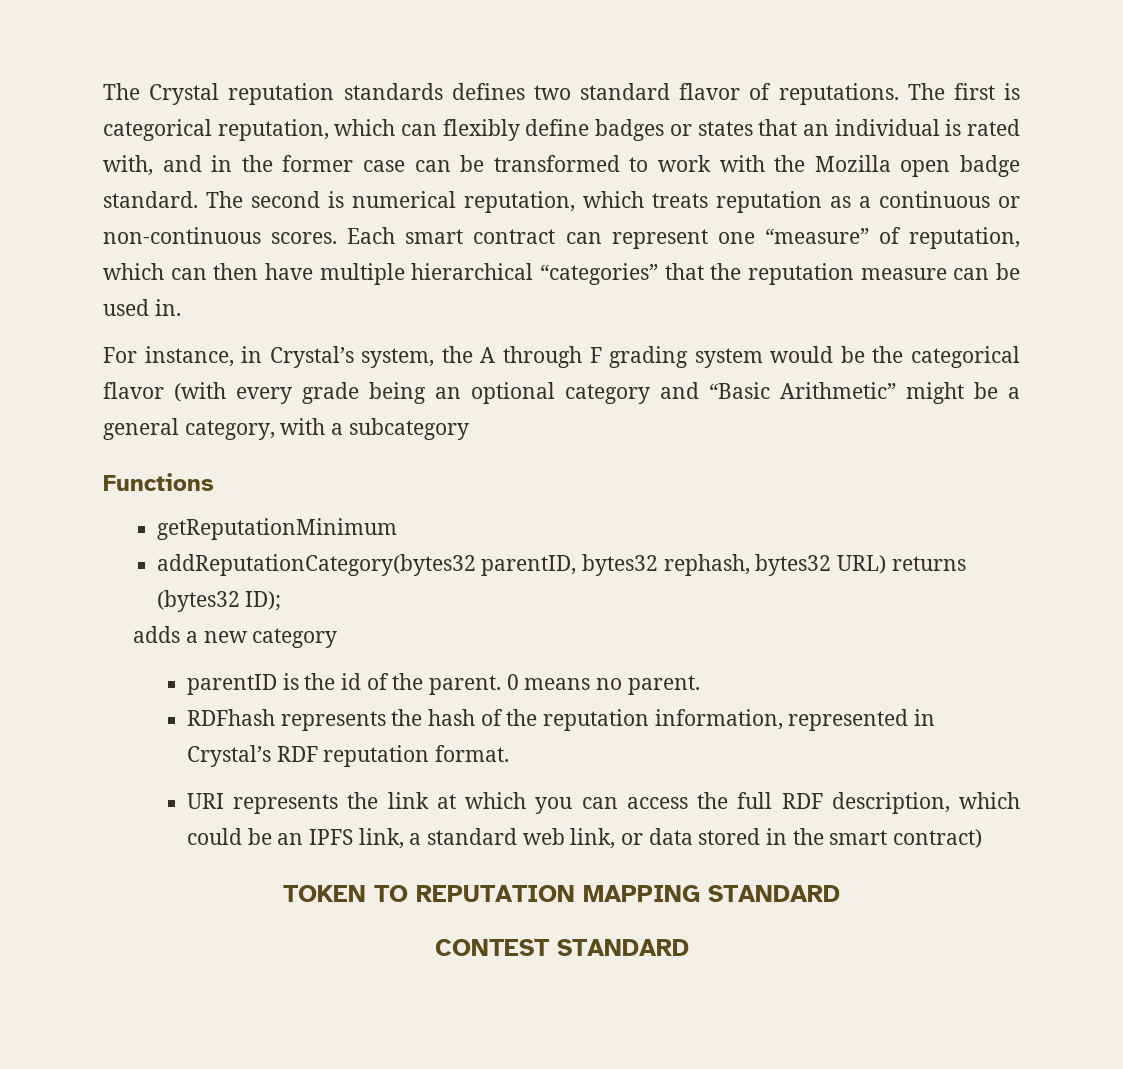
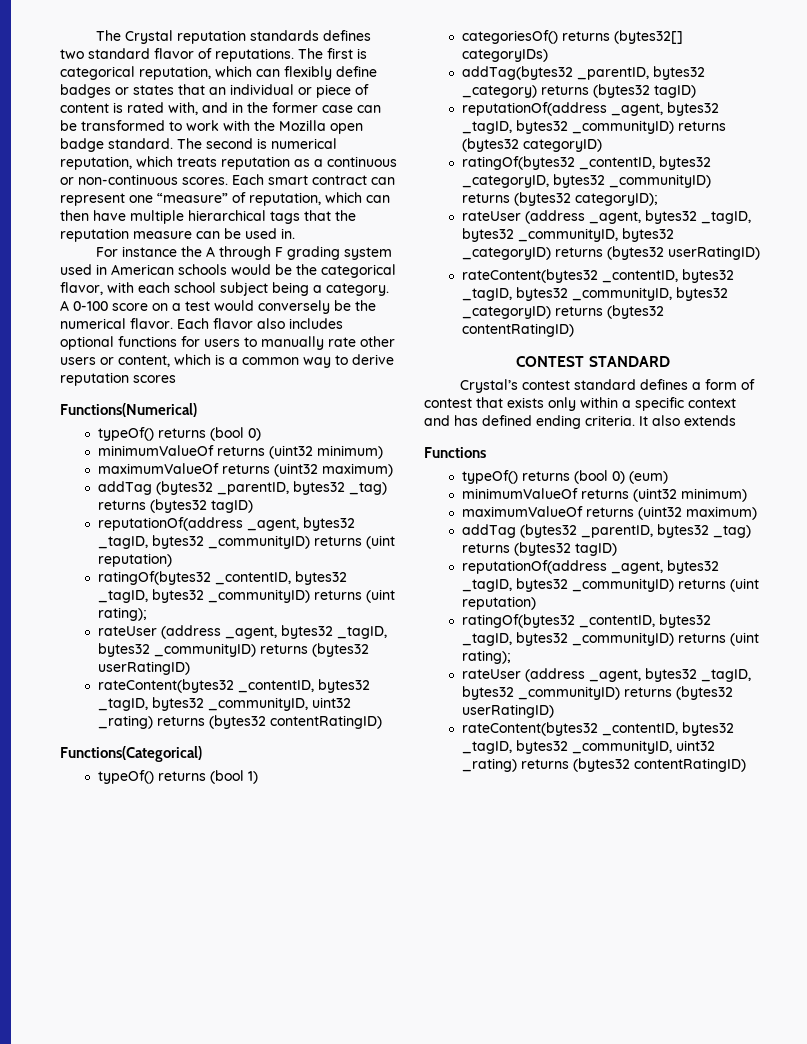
- The first is categorical reputation, which can flexibly define badges or states that an individual is rated with, and in the former case can be transformed to work with the Mozilla open badge standard.
+ The first is categorical reputation, which can flexibly define badges or states that an individual or piece of content is rated with, and in the former case can be transformed to work with the Mozilla open badge standard.
- Each smart contract can represent one “measure” of reputation, which can then have multiple hierarchical “categories” that the reputation measure can be used in.
+ Each smart contract can represent one “measure” of reputation, which can then have multiple hierarchical tags that the reputation measure can be used in.
- For instance, in Crystal’s system, the A through F grading system would be the categorical flavor (with every grade being an optional category and “Basic Arithmetic” might be a general category, with a subcategory
+ For instance the A through F grading system used in American schools would be the categorical flavor, with each school subject being a category. A 0-100 score on a test would conversely be the numerical flavor. Each flavor also includes optional functions for users to manually rate other users or content, which is a common way to derive reputation scores
+ Functions(Numerical)
+ typeOf() returns (bool 0)
+ minimumValueOf returns (uint32 minimum)
+ maximumValueOf returns (uint32 maximum)
+ addTag (bytes32 _parentID, bytes32 _tag) returns (bytes32 tagID)
+ reputationOf(address _agent, bytes32 _tagID, bytes32 _communityID) returns (uint reputation)
+ ratingOf(bytes32 _contentID, bytes32 _tagID, bytes32 _communityID) returns (uint rating);
+ rateUser (address _agent, bytes32 _tagID, bytes32 _communityID) returns (bytes32 userRatingID)
+ rateContent(bytes32 _contentID, bytes32 _tagID, bytes32 _communityID, uint32 _rating) returns (bytes32 contentRatingID)
+ Functions(Categorical)
+ typeOf() returns (bool 1)
+ categoriesOf() returns (bytes32[] categoryIDs)
+ addTag(bytes32 _parentID, bytes32 _category) returns (bytes32 tagID)
+ reputationOf(address _agent, bytes32 _tagID, bytes32 _communityID) returns (bytes32 categoryID)
+ ratingOf(bytes32 _contentID, bytes32 _categoryID, bytes32 _communityID) returns (bytes32 categoryID);
+ rateUser (address _agent, bytes32 _tagID, bytes32 _communityID, bytes32 _categoryID) returns (bytes32 userRatingID)
+ rateContent(bytes32 _contentID, bytes32 _tagID, bytes32 _communityID, bytes32 _categoryID) returns (bytes32 contentRatingID)
+ CONTEST STANDARD
+ Crystal’s contest standard defines a form of contest that exists only within a specific context and has defined ending criteria. It also extends
  Functions
- getReputationMinimum
- addReputationCategory(bytes32 parentID, bytes32 rephash, bytes32 URL) returns (bytes32 ID);
- adds a new category
- parentID is the id of the parent. 0 means no parent.
- RDFhash represents the hash of the reputation information, represented in Crystal’s RDF reputation format.
- URI represents the link at which you can access the full RDF description, which could be an IPFS link, a standard web link, or data stored in the smart contract)
- TOKEN TO REPUTATION MAPPING STANDARD
- CONTEST STANDARD
+ typeOf() returns (bool 0) (eum)
+ minimumValueOf returns (uint32 minimum)
+ maximumValueOf returns (uint32 maximum)
+ addTag (bytes32 _parentID, bytes32 _tag) returns (bytes32 tagID)
+ reputationOf(address _agent, bytes32 _tagID, bytes32 _communityID) returns (uint reputation)
+ ratingOf(bytes32 _contentID, bytes32 _tagID, bytes32 _communityID) returns (uint rating);
+ rateUser (address _agent, bytes32 _tagID, bytes32 _communityID) returns (bytes32 userRatingID)
+ rateContent(bytes32 _contentID, bytes32 _tagID, bytes32 _communityID, uint32 _rating) returns (bytes32 contentRatingID)

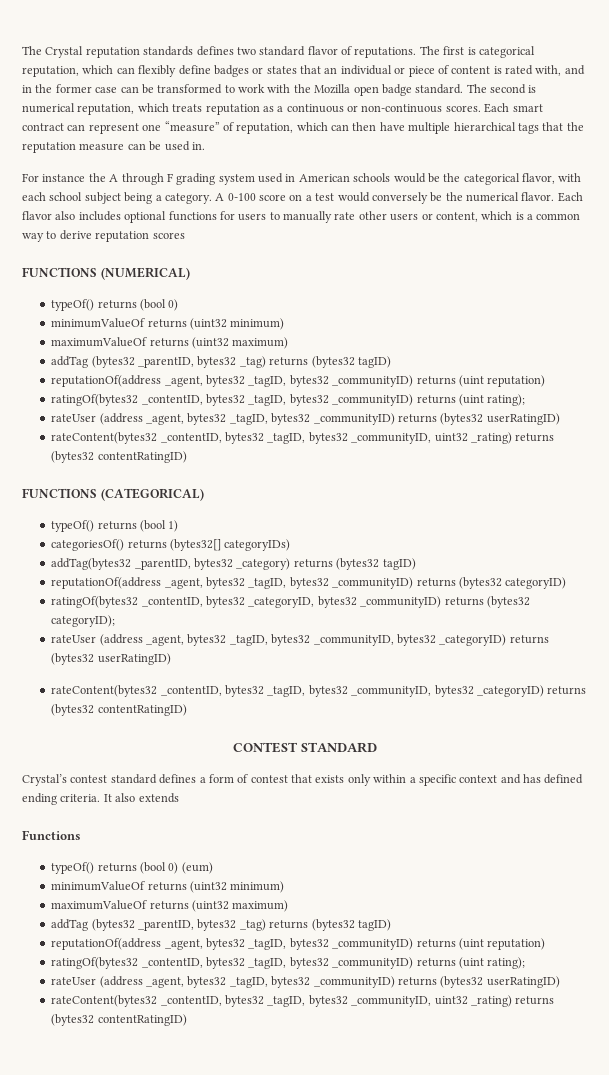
- Functions(Numerical)
+ FUNCTIONS (NUMERICAL)
- Functions(Categorical)
+ FUNCTIONS (CATEGORICAL)

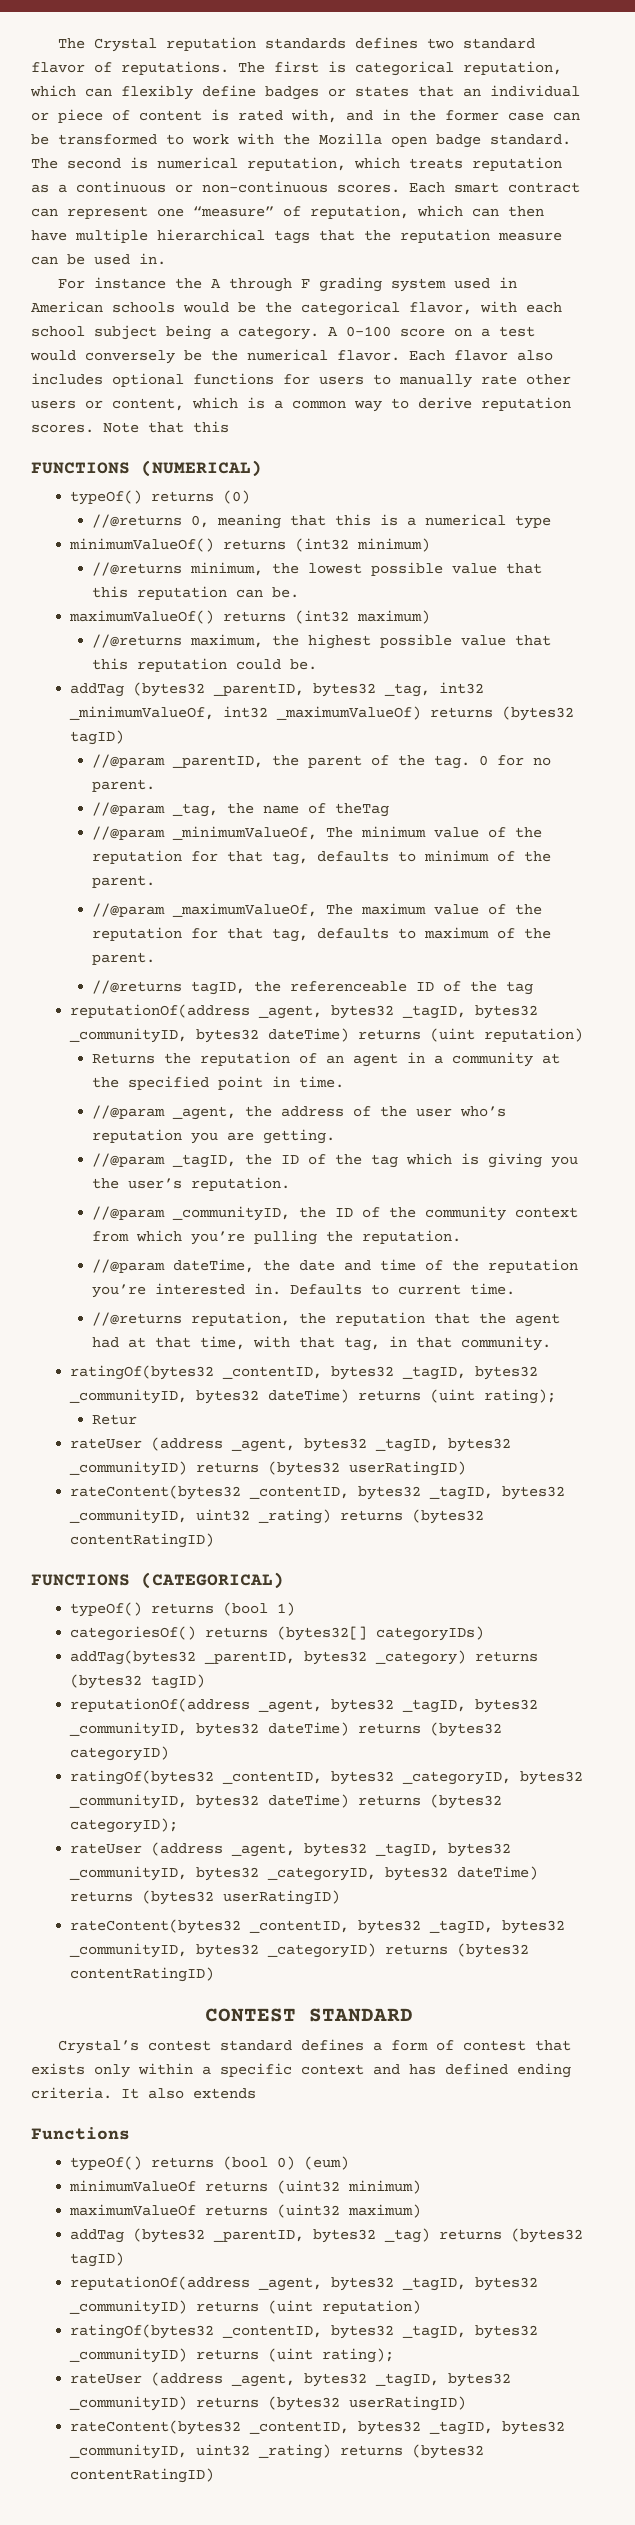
- Each flavor also includes optional functions for users to manually rate other users or content, which is a common way to derive reputation scores
+ Each flavor also includes optional functions for users to manually rate other users or content, which is a common way to derive reputation scores. Note that this
  FUNCTIONS (NUMERICAL)
- typeOf() returns (bool 0)
- minimumValueOf returns (uint32 minimum)
- maximumValueOf returns (uint32 maximum)
- addTag (bytes32 _parentID, bytes32 _tag) returns (bytes32 tagID)
- reputationOf(address _agent, bytes32 _tagID, bytes32 _communityID) returns (uint reputation)
- ratingOf(bytes32 _contentID, bytes32 _tagID, bytes32 _communityID) returns (uint rating);
+ typeOf() returns (0)
+ //@returns 0, meaning that this is a numerical type
+ minimumValueOf() returns (int32 minimum)
+ //@returns minimum, the lowest possible value that this reputation can be.
+ maximumValueOf() returns (int32 maximum)
+ //@returns maximum, the highest possible value that this reputation could be.
+ addTag (bytes32 _parentID, bytes32 _tag, int32 _minimumValueOf, int32 _maximumValueOf) returns (bytes32 tagID)
+ //@param _parentID, the parent of the tag. 0 for no parent.
+ //@param _tag, the name of theTag
+ //@param _minimumValueOf, The minimum value of the reputation for that tag, defaults to minimum of the parent.
+ //@param _maximumValueOf, The maximum value of the reputation for that tag, defaults to maximum of the parent.
+ //@returns tagID, the referenceable ID of the tag
+ reputationOf(address _agent, bytes32 _tagID, bytes32 _communityID, bytes32 dateTime) returns (uint reputation)
+ Returns the reputation of an agent in a community at the specified point in time.
+ //@param _agent, the address of the user who’s reputation you are getting.
+ //@param _tagID, the ID of the tag which is giving you the user’s reputation.
+ //@param _communityID, the ID of the community context from which you’re pulling the reputation.
+ //@param dateTime, the date and time of the reputation you’re interested in. Defaults to current time.
+ //@returns reputation, the reputation that the agent had at that time, with that tag, in that community.
+ ratingOf(bytes32 _contentID, bytes32 _tagID, bytes32 _communityID, bytes32 dateTime) returns (uint rating);
+ Retur
- reputationOf(address _agent, bytes32 _tagID, bytes32 _communityID) returns (bytes32 categoryID)
+ reputationOf(address _agent, bytes32 _tagID, bytes32 _communityID, bytes32 dateTime) returns (bytes32 categoryID)
- ratingOf(bytes32 _contentID, bytes32 _categoryID, bytes32 _communityID) returns (bytes32 categoryID);
+ ratingOf(bytes32 _contentID, bytes32 _categoryID, bytes32 _communityID, bytes32 dateTime) returns (bytes32 categoryID);
- rateUser (address _agent, bytes32 _tagID, bytes32 _communityID, bytes32 _categoryID) returns (bytes32 userRatingID)
+ rateUser (address _agent, bytes32 _tagID, bytes32 _communityID, bytes32 _categoryID, bytes32 dateTime) returns (bytes32 userRatingID)

